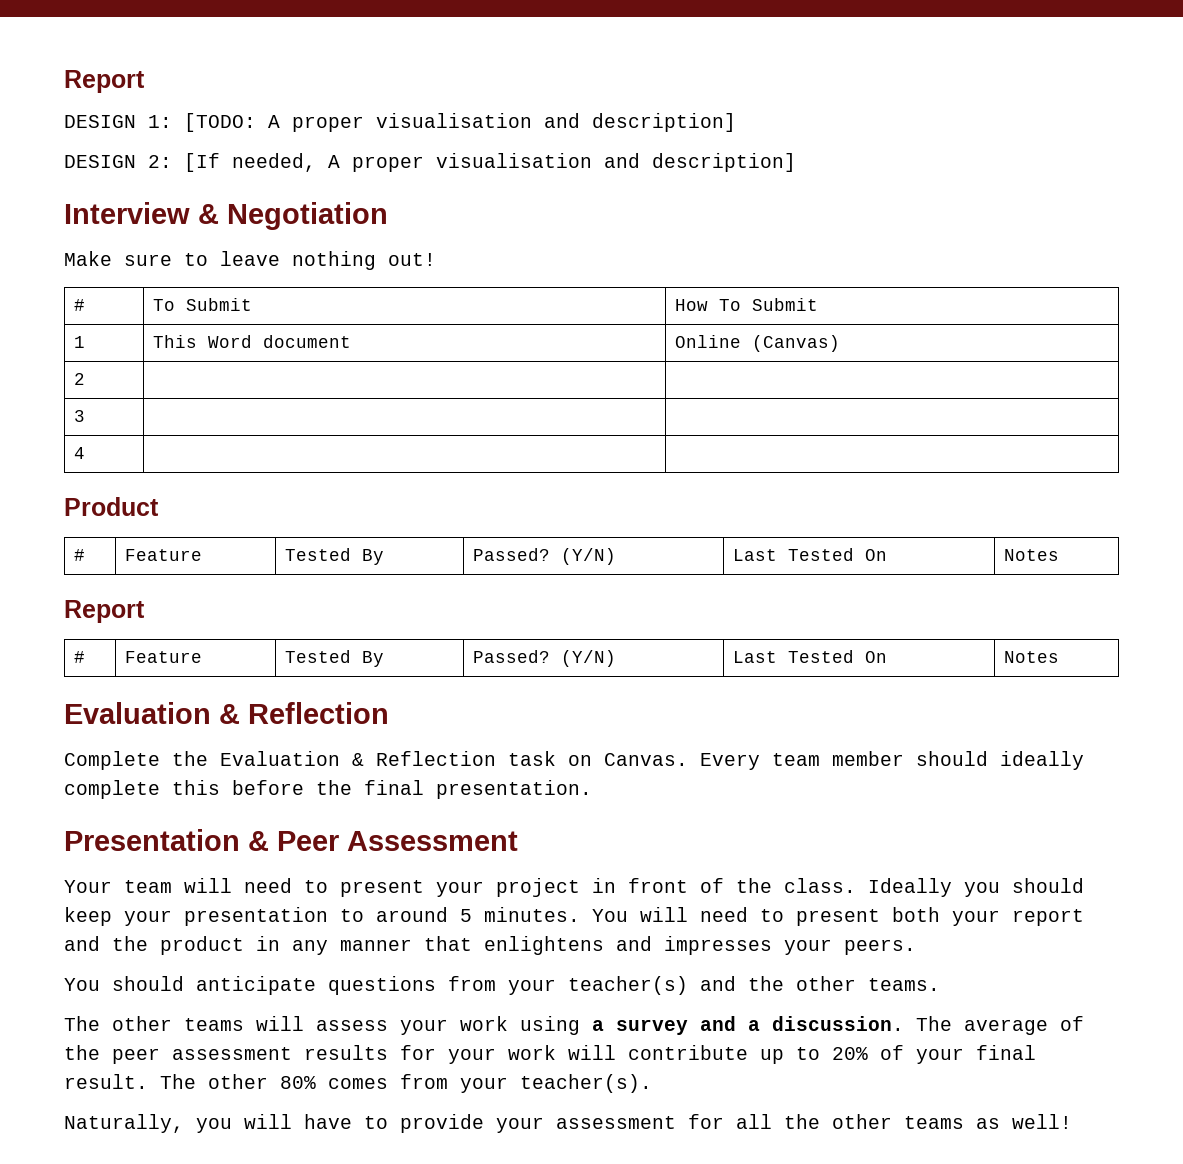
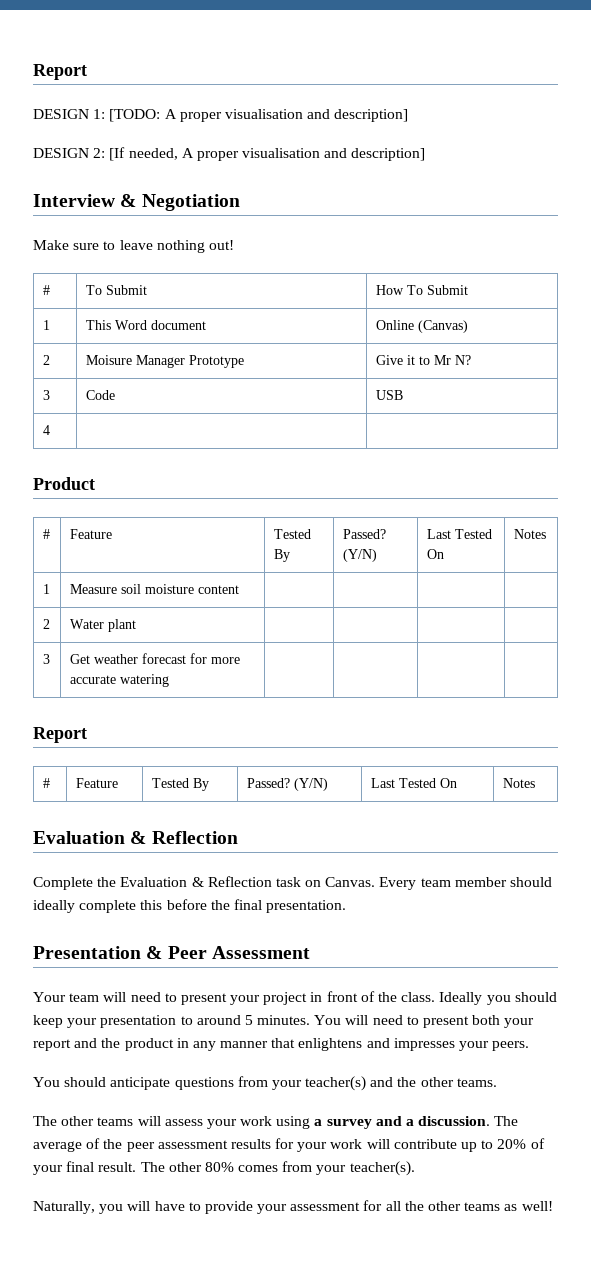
- 2 | |
- 3 | |
+ 2 | Moisure Manager Prototype | Give it to Mr N?
+ 3 | Code | USB
+ 1 | Measure soil moisture content | | | |
+ 2 | Water plant | | | |
+ 3 | Get weather forecast for more accurate watering | | | |

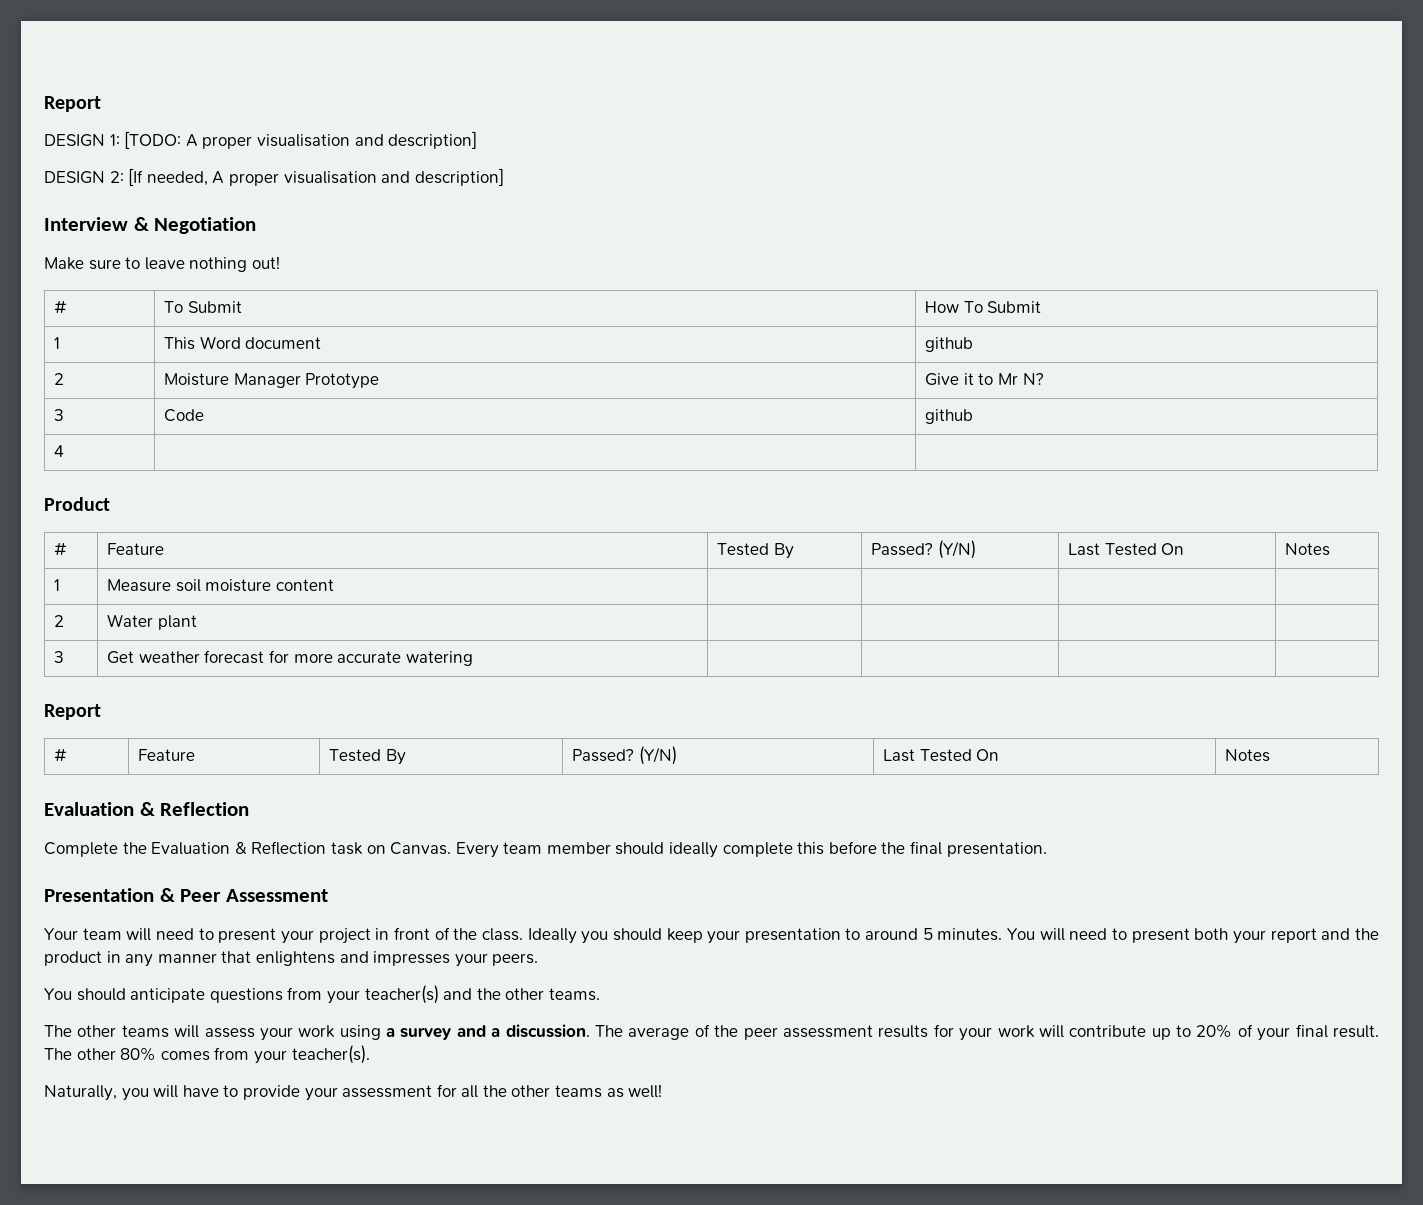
- 1 | This Word document | Online (Canvas)
- 2 | Moisure Manager Prototype | Give it to Mr N?
+ 1 | This Word document | github
+ 2 | Moisture Manager Prototype | Give it to Mr N?
- 3 | Code | USB
+ 3 | Code | github

